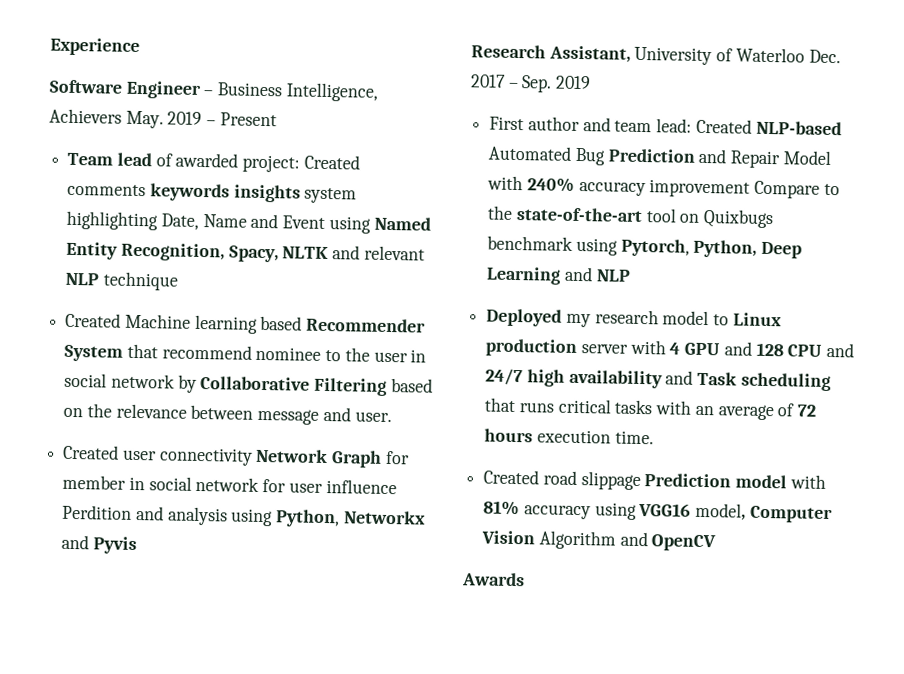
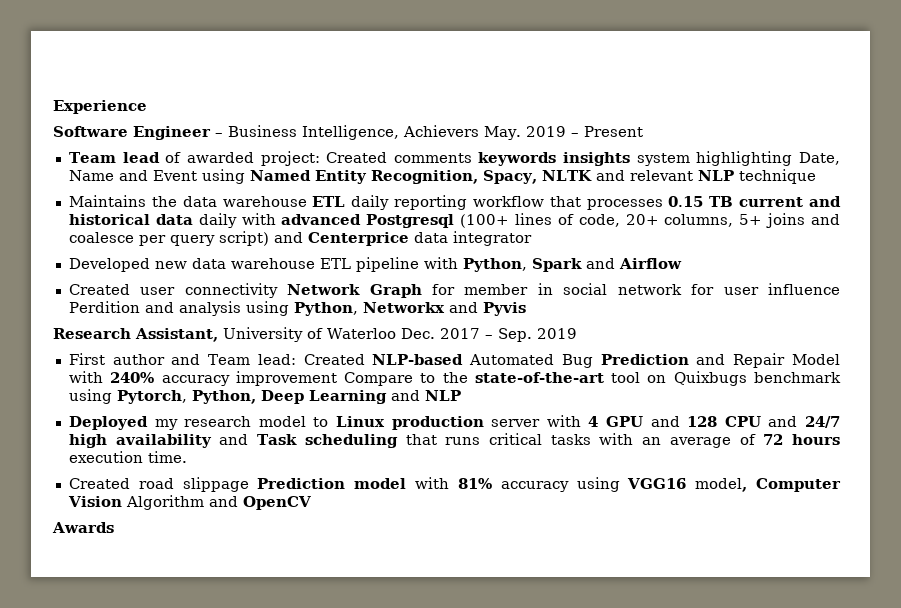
- Created Machine learning based Recommender System that recommend nominee to the user in social network by Collaborative Filtering based on the relevance between message and user.
+ Maintains the data warehouse ETL daily reporting workflow that processes 0.15 TB current and historical data daily with advanced Postgresql (100+ lines of code, 20+ columns, 5+ joins and coalesce per query script) and Centerprice data integrator
+ Developed new data warehouse ETL pipeline with Python, Spark and Airflow
- First author and team lead: Created NLP-based Automated Bug Prediction and Repair Model with 240% accuracy improvement Compare to the state-of-the-art tool on Quixbugs benchmark using Pytorch, Python, Deep Learning and NLP
+ First author and Team lead: Created NLP-based Automated Bug Prediction and Repair Model with 240% accuracy improvement Compare to the state-of-the-art tool on Quixbugs benchmark using Pytorch, Python, Deep Learning and NLP

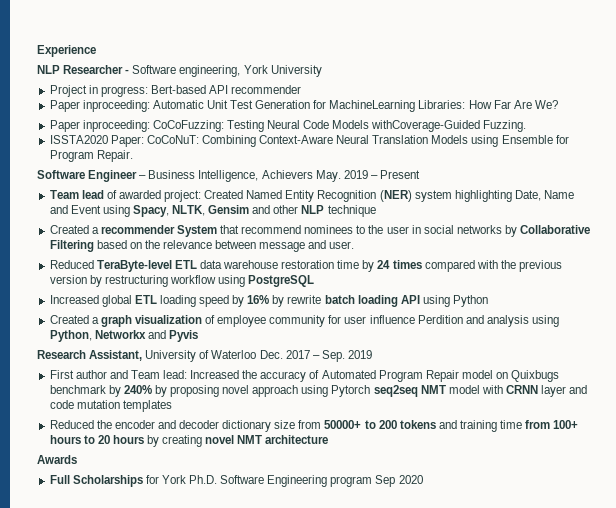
+ NLP Researcher - Software engineering, York University
+ Project in progress: Bert-based API recommender
+ Paper inproceeding: Automatic Unit Test Generation for MachineLearning Libraries: How Far Are We?
+ Paper inproceeding: CoCoFuzzing: Testing Neural Code Models withCoverage-Guided Fuzzing.
+ ISSTA2020 Paper: CoCoNuT: Combining Context-Aware Neural Translation Models using Ensemble for Program Repair.
- Team lead of awarded project: Created comments keywords insights system highlighting Date, Name and Event using Named Entity Recognition, Spacy, NLTK and relevant NLP technique
- Maintains the data warehouse ETL daily reporting workflow that processes 0.15 TB current and historical data daily with advanced Postgresql (100+ lines of code, 20+ columns, 5+ joins and coalesce per query script) and Centerprice data integrator
- Developed new data warehouse ETL pipeline with Python, Spark and Airflow
- Created user connectivity Network Graph for member in social network for user influence Perdition and analysis using Python, Networkx and Pyvis
+ Team lead of awarded project: Created Named Entity Recognition (NER) system highlighting Date, Name and Event using Spacy, NLTK, Gensim and other NLP technique
+ Created a recommender System that recommend nominees to the user in social networks by Collaborative Filtering based on the relevance between message and user.
+ Reduced TeraByte-level ETL data warehouse restoration time by 24 times compared with the previous version by restructuring workflow using PostgreSQL
+ Increased global ETL loading speed by 16% by rewrite batch loading API using Python
+ Created a graph visualization of employee community for user influence Perdition and analysis using Python, Networkx and Pyvis
- First author and Team lead: Created NLP-based Automated Bug Prediction and Repair Model with 240% accuracy improvement Compare to the state-of-the-art tool on Quixbugs benchmark using Pytorch, Python, Deep Learning and NLP
- Deployed my research model to Linux production server with 4 GPU and 128 CPU and 24/7 high availability and Task scheduling that runs critical tasks with an average of 72 hours execution time.
- Created road slippage Prediction model with 81% accuracy using VGG16 model, Computer Vision Algorithm and OpenCV
+ First author and Team lead: Increased the accuracy of Automated Program Repair model on Quixbugs benchmark by 240% by proposing novel approach using Pytorch seq2seq NMT model with CRNN layer and code mutation templates
+ Reduced the encoder and decoder dictionary size from 50000+ to 200 tokens and training time from 100+ hours to 20 hours by creating novel NMT architecture
  Awards
+ Full Scholarships for York Ph.D. Software Engineering program Sep 2020

